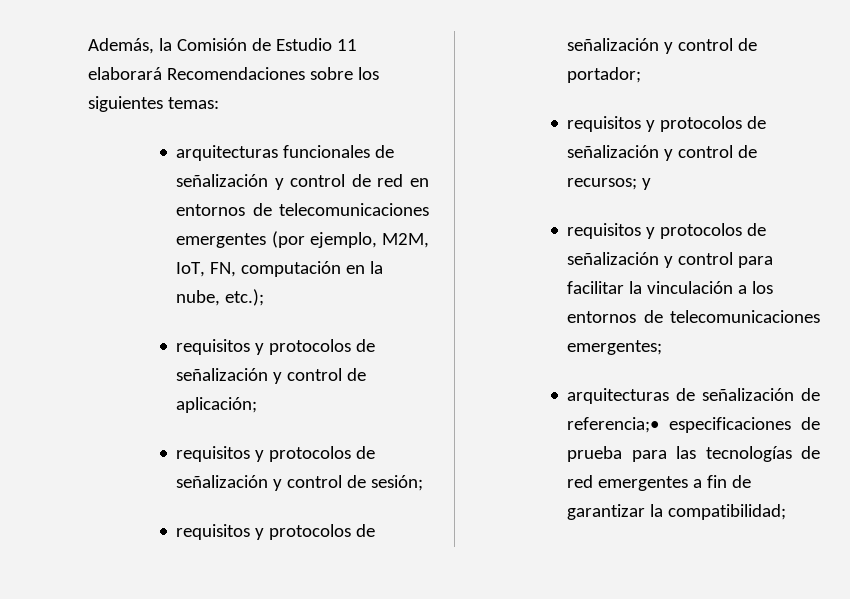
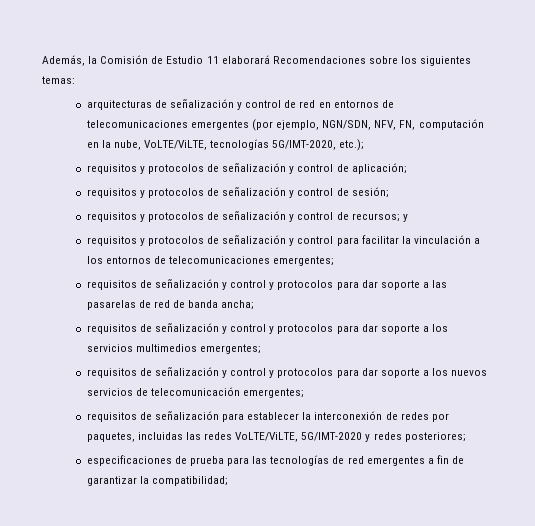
- arquitecturas funcionales de señalización y control de red en entornos de telecomunicaciones emergentes (por ejemplo, M2M, IoT, FN, computación en la nube, etc.);
+ arquitecturas de señalización y control de red en entornos de telecomunicaciones emergentes (por ejemplo, NGN/SDN, NFV, FN, computación en la nube, VoLTE/ViLTE, tecnologías 5G/IMT-2020, etc.);
- requisitos y protocolos de señalización y control de portador;
- arquitecturas de señalización de referencia;• especificaciones de prueba para las tecnologías de red emergentes a fin de garantizar la compatibilidad;
+ requisitos de señalización y control y protocolos para dar soporte a las pasarelas de red de banda ancha;
+ requisitos de señalización y control y protocolos para dar soporte a los servicios multimedios emergentes;
+ requisitos de señalización y control y protocolos para dar soporte a los nuevos servicios de telecomunicación emergentes;
+ requisitos de señalización para establecer la interconexión de redes por paquetes, incluidas las redes VoLTE/ViLTE, 5G/IMT-2020 y redes posteriores;
+ especificaciones de prueba para las tecnologías de red emergentes a fin de garantizar la compatibilidad;

